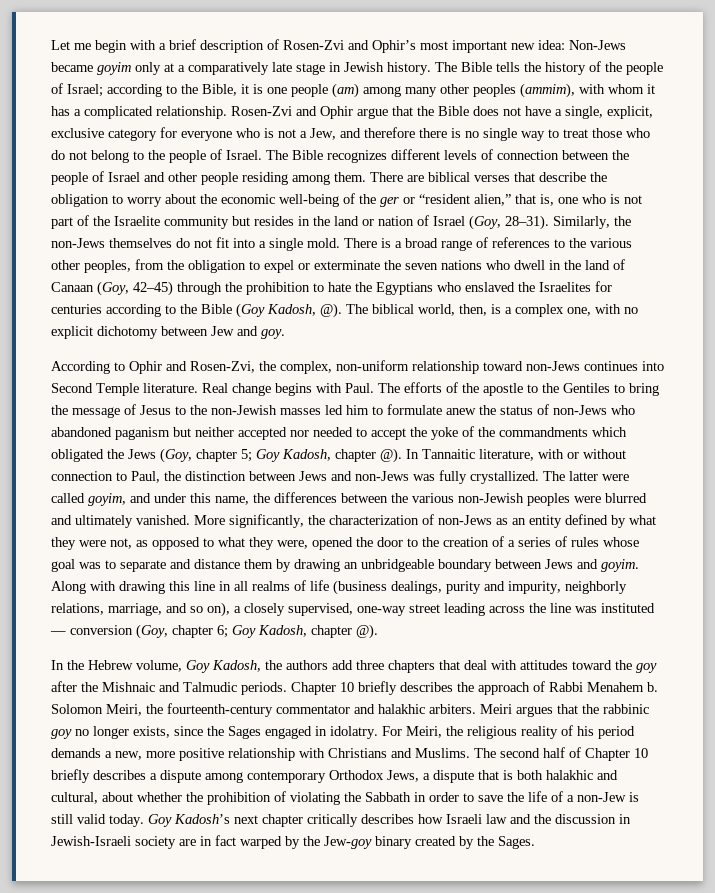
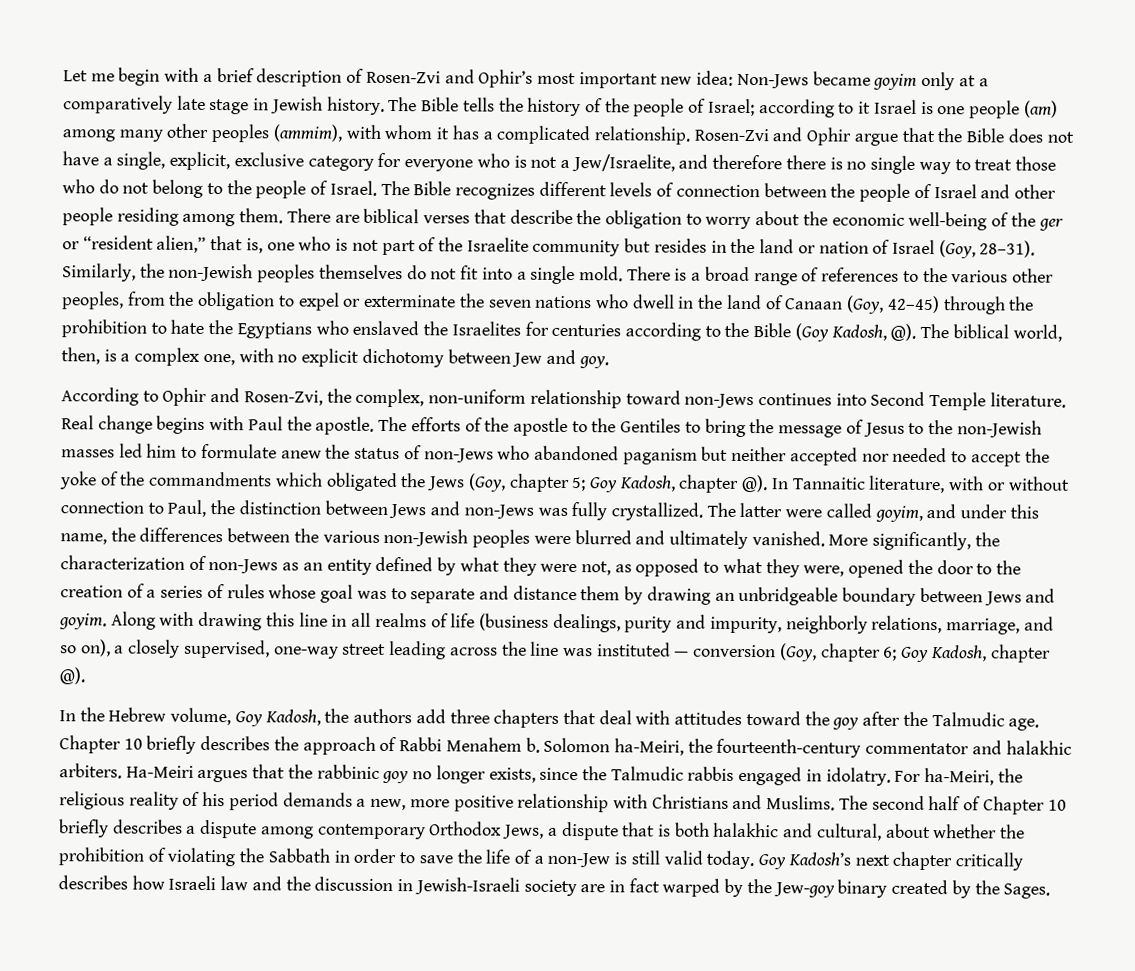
- The Bible tells the history of the people of Israel; according to the Bible, it is one people (am) among many other peoples (ammim), with whom it has a complicated relationship.
+ The Bible tells the history of the people of Israel; according to it Israel is one people (am) among many other peoples (ammim), with whom it has a complicated relationship.
- Rosen-Zvi and Ophir argue that the Bible does not have a single, explicit, exclusive category for everyone who is not a Jew, and therefore there is no single way to treat those who do not belong to the people of Israel.
+ Rosen-Zvi and Ophir argue that the Bible does not have a single, explicit, exclusive category for everyone who is not a Jew/Israelite, and therefore there is no single way to treat those who do not belong to the people of Israel.
- Similarly, the non-Jews themselves do not fit into a single mold.
+ Similarly, the non-Jewish peoples themselves do not fit into a single mold.
- Real change begins with Paul.
+ Real change begins with Paul the apostle.
- In the Hebrew volume, Goy Kadosh, the authors add three chapters that deal with attitudes toward the goy after the Mishnaic and Talmudic periods.
+ In the Hebrew volume, Goy Kadosh, the authors add three chapters that deal with attitudes toward the goy after the Talmudic age.
- Solomon Meiri, the fourteenth-century commentator and halakhic arbiters.
+ Solomon ha-Meiri, the fourteenth-century commentator and halakhic arbiters.
- Meiri argues that the rabbinic goy no longer exists, since the Sages engaged in idolatry.
+ Ha-Meiri argues that the rabbinic goy no longer exists, since the Talmudic rabbis engaged in idolatry.
- For Meiri, the religious reality of his period demands a new, more positive relationship with Christians and Muslims.
+ For ha-Meiri, the religious reality of his period demands a new, more positive relationship with Christians and Muslims.

